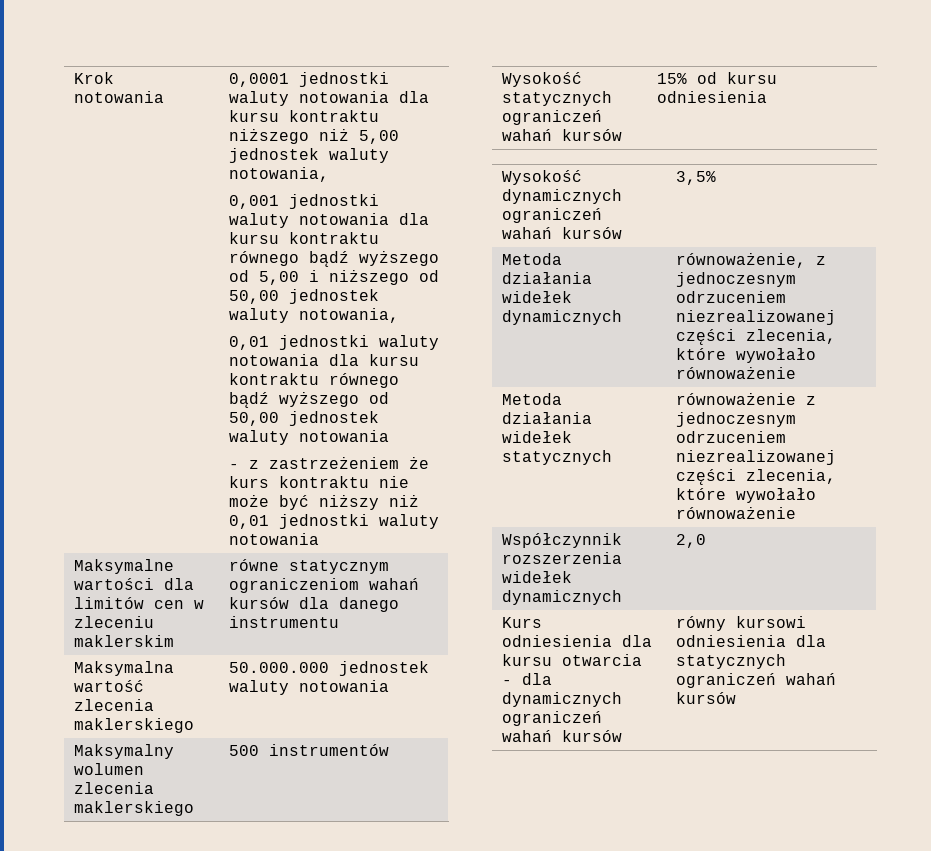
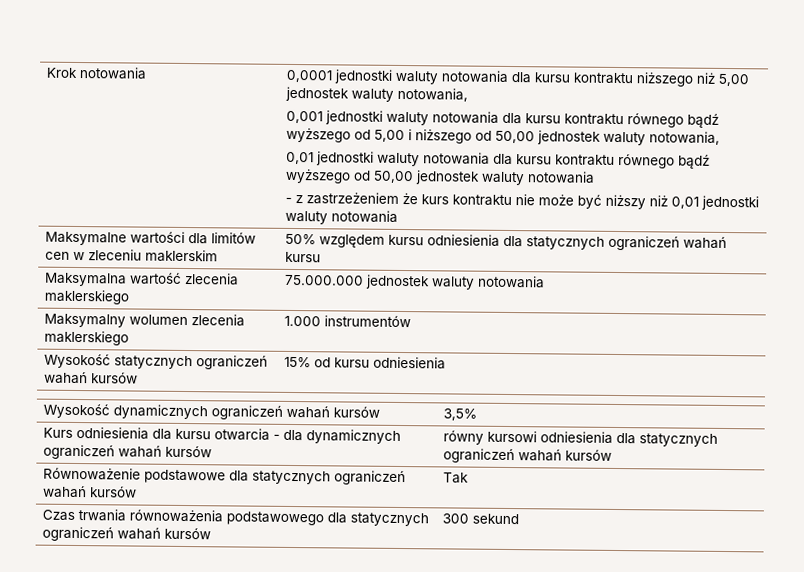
- Maksymalne wartości dla limitów cen w zleceniu maklerskim | równe statycznym ograniczeniom wahań kursów dla danego instrumentu
+ Maksymalne wartości dla limitów cen w zleceniu maklerskim | 50% względem kursu odniesienia dla statycznych ograniczeń wahań kursu
- Maksymalna wartość zlecenia maklerskiego | 50.000.000 jednostek waluty notowania
+ Maksymalna wartość zlecenia maklerskiego | 75.000.000 jednostek waluty notowania
- Maksymalny wolumen zlecenia maklerskiego | 500 instrumentów
+ Maksymalny wolumen zlecenia maklerskiego | 1.000 instrumentów
- Metoda działania widełek dynamicznych | równoważenie, z jednoczesnym odrzuceniem niezrealizowanej części zlecenia, które wywołało równoważenie
- Metoda działania widełek statycznych | równoważenie z jednoczesnym odrzuceniem niezrealizowanej części zlecenia, które wywołało równoważenie
- Współczynnik rozszerzenia widełek dynamicznych | 2,0
+ Równoważenie podstawowe dla statycznych ograniczeń wahań kursów | Tak
+ Czas trwania równoważenia podstawowego dla statycznych ograniczeń wahań kursów | 300 sekund

